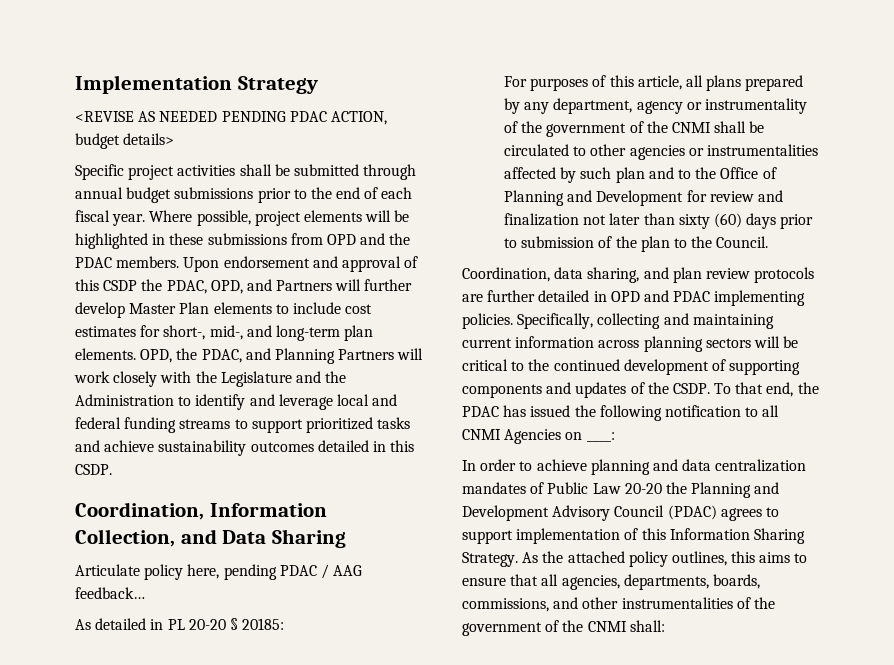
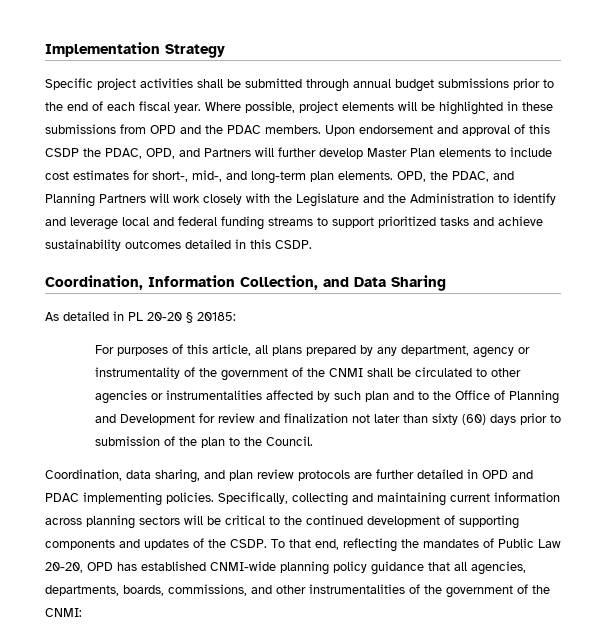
- <REVISE AS NEEDED PENDING PDAC ACTION, budget details>
- Articulate policy here, pending PDAC / AAG feedback…
- To that end, the PDAC has issued the following notification to all CNMI Agencies on ____:
- In order to achieve planning and data centralization mandates of Public Law 20-20 the Planning and Development Advisory Council (PDAC) agrees to support implementation of this Information Sharing Strategy. As the attached policy outlines, this aims to ensure that all agencies, departments, boards, commissions, and other instrumentalities of the government of the CNMI shall:
+ To that end, reflecting the mandates of Public Law 20-20, OPD has established CNMI-wide planning policy guidance that all agencies, departments, boards, commissions, and other instrumentalities of the government of the CNMI:

